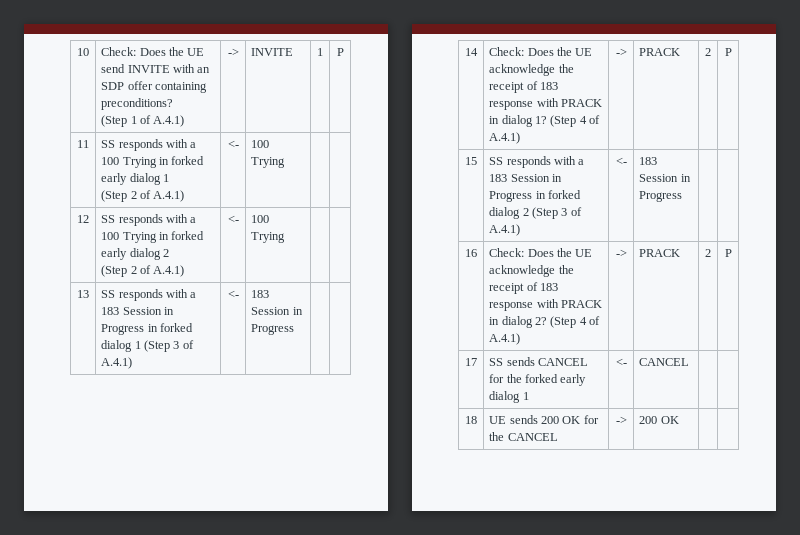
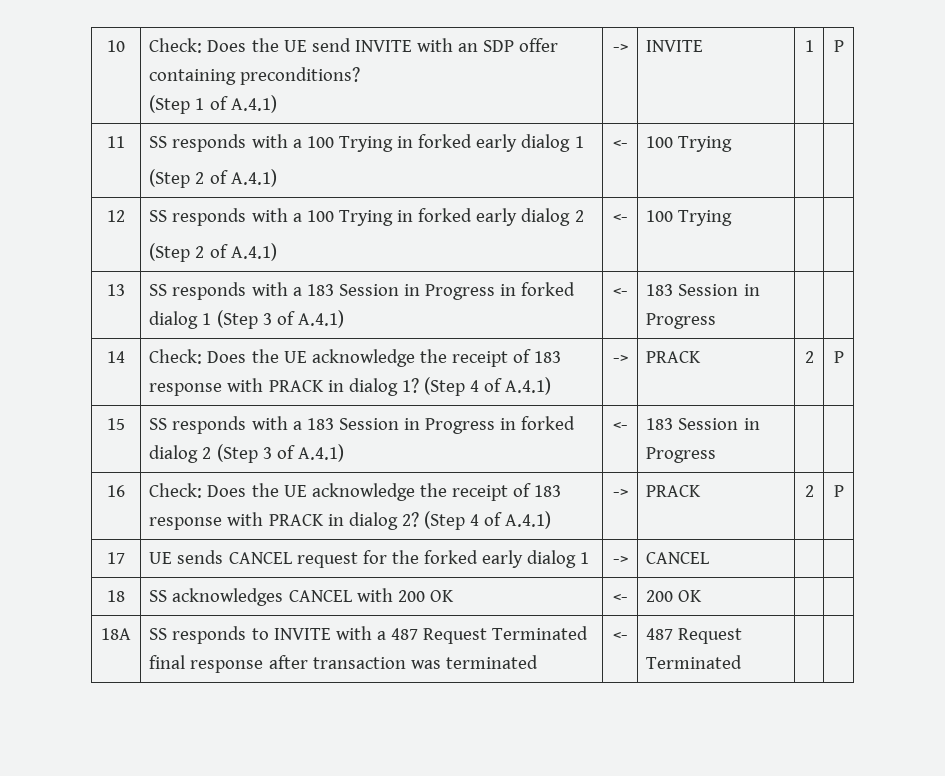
- 17 | SS sends CANCEL for the forked early dialog 1 | <- | CANCEL | |
+ 17 | UE sends CANCEL request for the forked early dialog 1 | -> | CANCEL | |
- 18 | UE sends 200 OK for the CANCEL | -> | 200 OK | |
+ 18 | SS acknowledges CANCEL with 200 OK | <- | 200 OK | |
+ 18A | SS responds to INVITE with a 487 Request Terminated final response after transaction was terminated | <- | 487 Request Terminated | |

